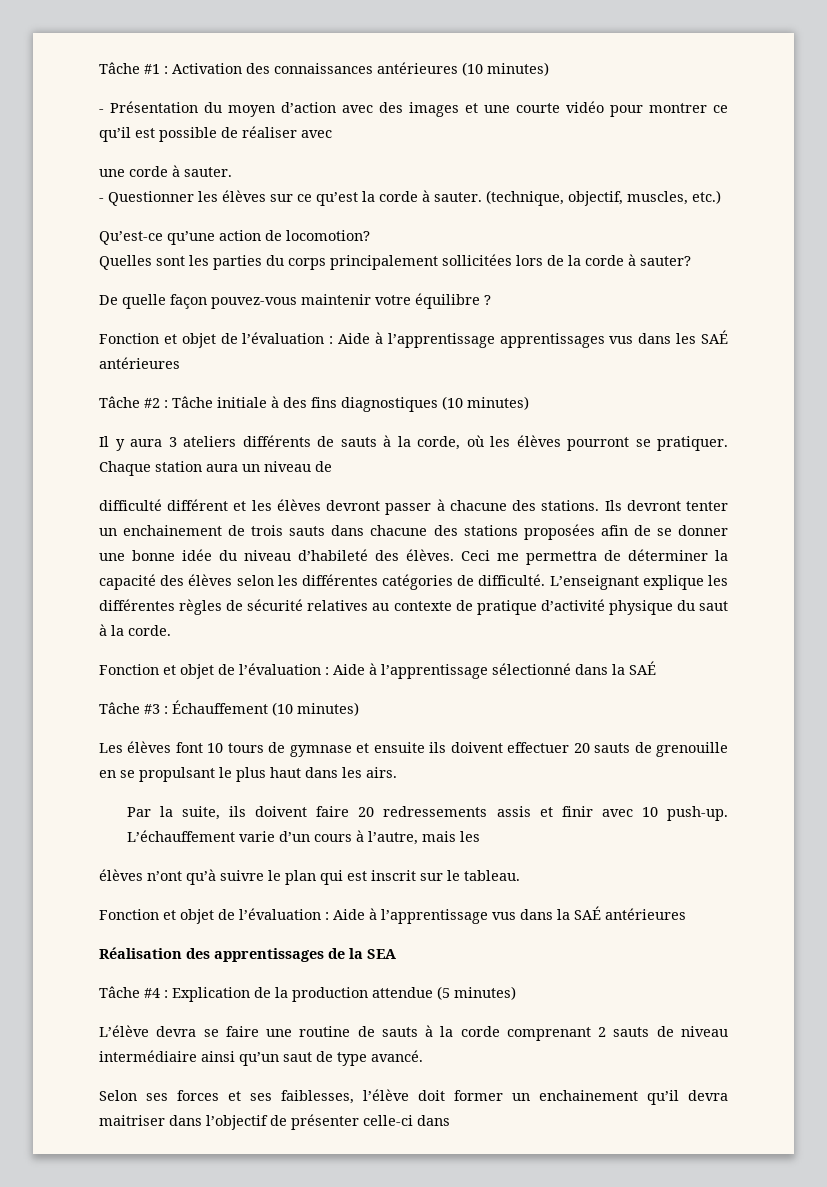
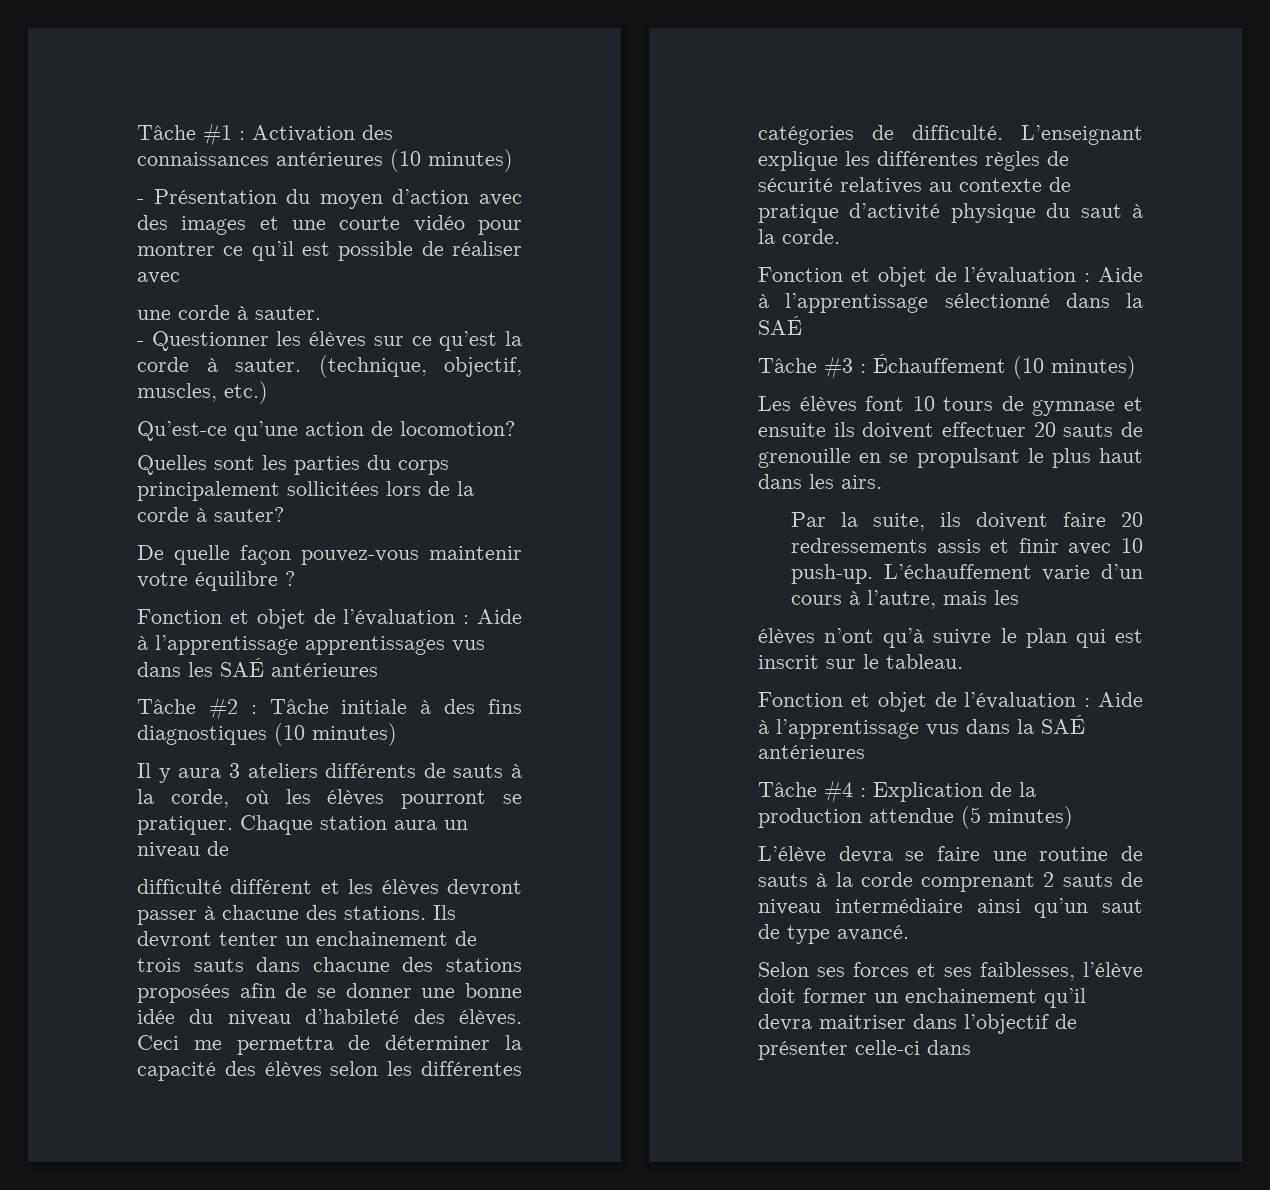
- Réalisation des apprentissages de la SEA

